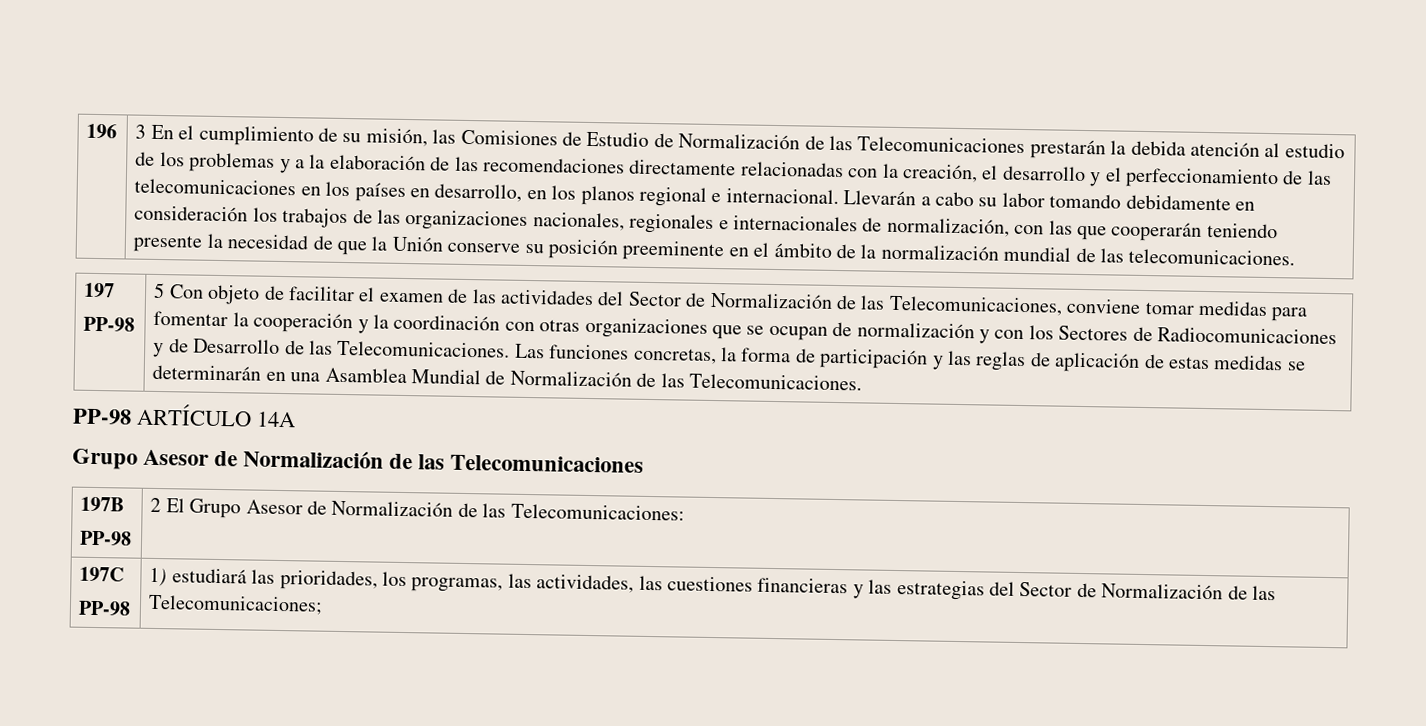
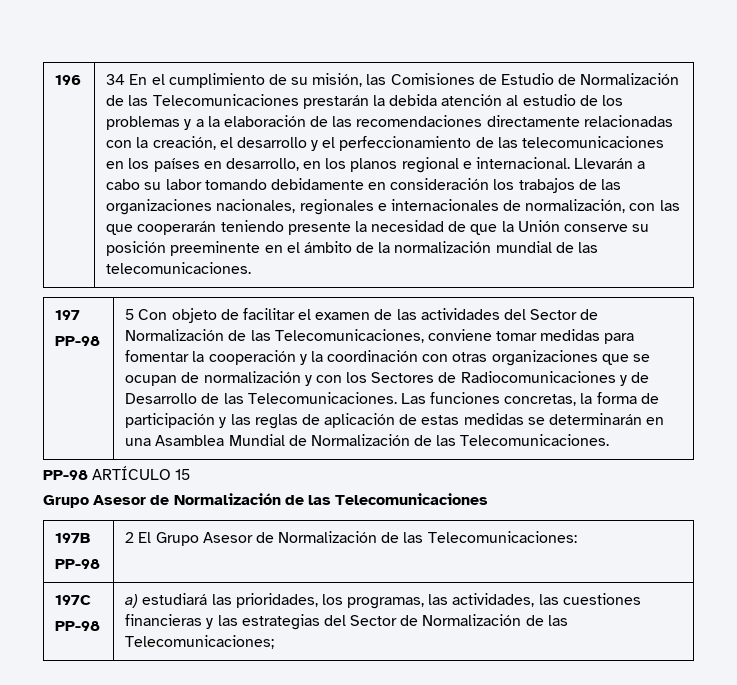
- 3 En el cumplimiento de su misión, las Comisiones de Estudio de Normalización de las Telecomunicaciones prestarán la debida atención al estudio de los problemas y a la elaboración de las recomendaciones directamente relacionadas con la creación, el desarrollo y el perfeccionamiento de las telecomunicaciones en los países en desarrollo, en los planos regional e internacional.
+ 34 En el cumplimiento de su misión, las Comisiones de Estudio de Normalización de las Telecomunicaciones prestarán la debida atención al estudio de los problemas y a la elaboración de las recomendaciones directamente relacionadas con la creación, el desarrollo y el perfeccionamiento de las telecomunicaciones en los países en desarrollo, en los planos regional e internacional.
- PP-98 ARTÍCULO 14A
+ PP-98 ARTÍCULO 15
  197C
- PP-98 | 1) estudiará las prioridades, los programas, las actividades, las cuestiones financieras y las estrategias del Sector de Normalización de las Telecomunicaciones;
+ PP-98 | a) estudiará las prioridades, los programas, las actividades, las cuestiones financieras y las estrategias del Sector de Normalización de las Telecomunicaciones;

